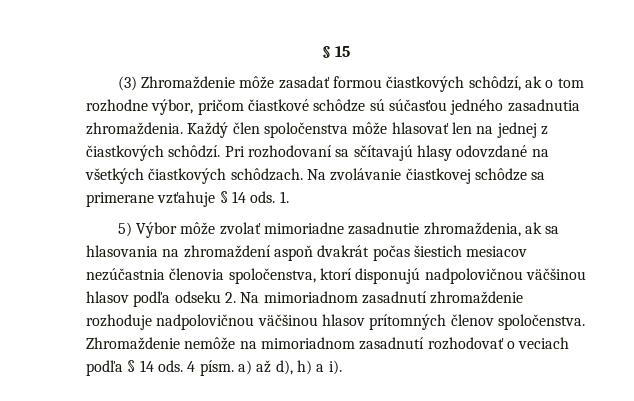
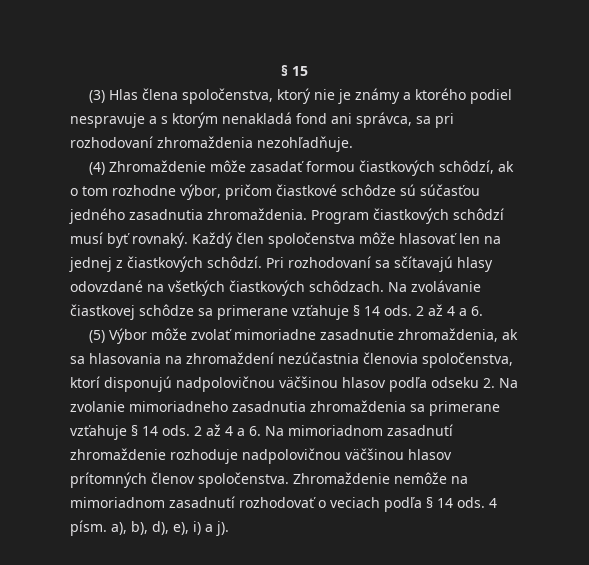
- (3) Zhromaždenie môže zasadať formou čiastkových schôdzí, ak o tom rozhodne výbor, pričom čiastkové schôdze sú súčasťou jedného zasadnutia zhromaždenia.
+ (3) Hlas člena spoločenstva, ktorý nie je známy a ktorého podiel nespravuje a s ktorým nenakladá fond ani správca, sa pri rozhodovaní zhromaždenia nezohľadňuje.
+ (4) Zhromaždenie môže zasadať formou čiastkových schôdzí, ak o tom rozhodne výbor, pričom čiastkové schôdze sú súčasťou jedného zasadnutia zhromaždenia.
+ Program čiastkových schôdzí musí byť rovnaký.
- Na zvolávanie čiastkovej schôdze sa primerane vzťahuje § 14 ods. 1.
- 5) Výbor môže zvolať mimoriadne zasadnutie zhromaždenia, ak sa hlasovania na zhromaždení aspoň dvakrát počas šiestich mesiacov nezúčastnia členovia spoločenstva, ktorí disponujú nadpolovičnou väčšinou hlasov podľa odseku 2. Na mimoriadnom zasadnutí zhromaždenie rozhoduje nadpolovičnou väčšinou hlasov prítomných členov spoločenstva.
+ Na zvolávanie čiastkovej schôdze sa primerane vzťahuje § 14 ods. 2 až 4 a 6.
+ (5) Výbor môže zvolať mimoriadne zasadnutie zhromaždenia, ak sa hlasovania na zhromaždení nezúčastnia členovia spoločenstva, ktorí disponujú nadpolovičnou väčšinou hlasov podľa odseku 2. Na zvolanie mimoriadneho zasadnutia zhromaždenia sa primerane vzťahuje § 14 ods. 2 až 4 a 6. Na mimoriadnom zasadnutí zhromaždenie rozhoduje nadpolovičnou väčšinou hlasov prítomných členov spoločenstva.
- 4 písm. a) až d), h) a i).
+ 4 písm. a), b), d), e), i) a j).

